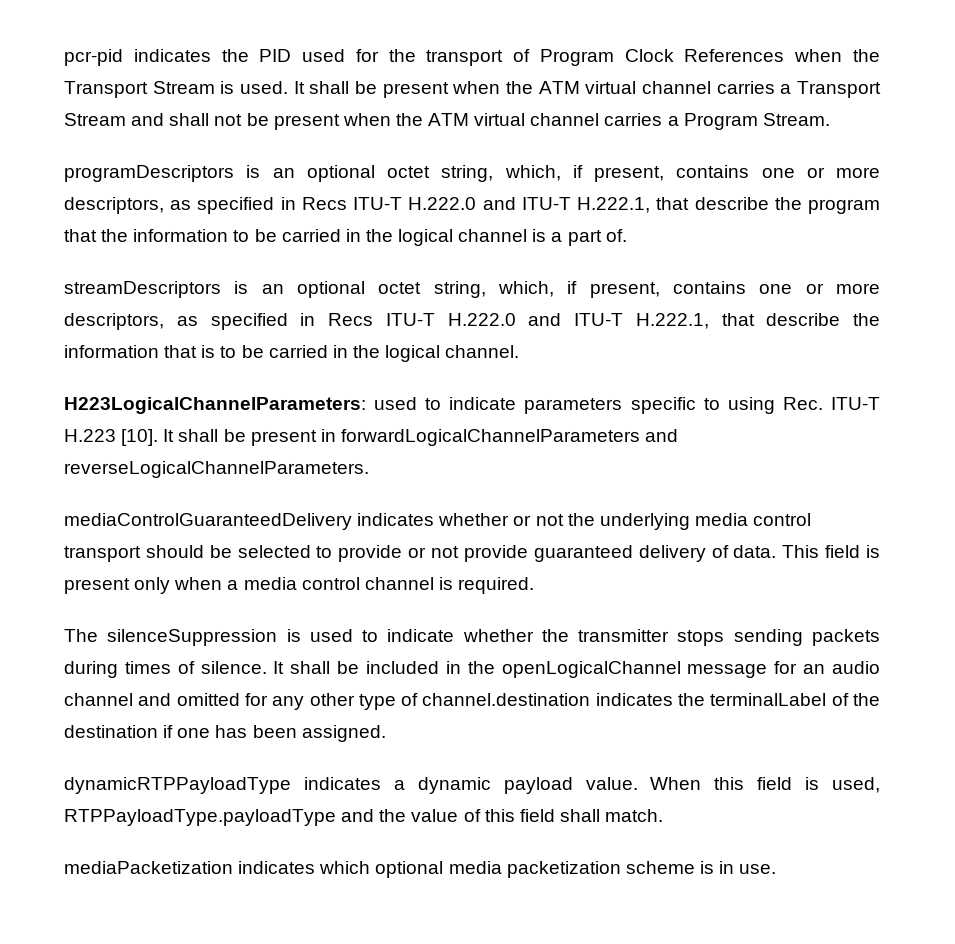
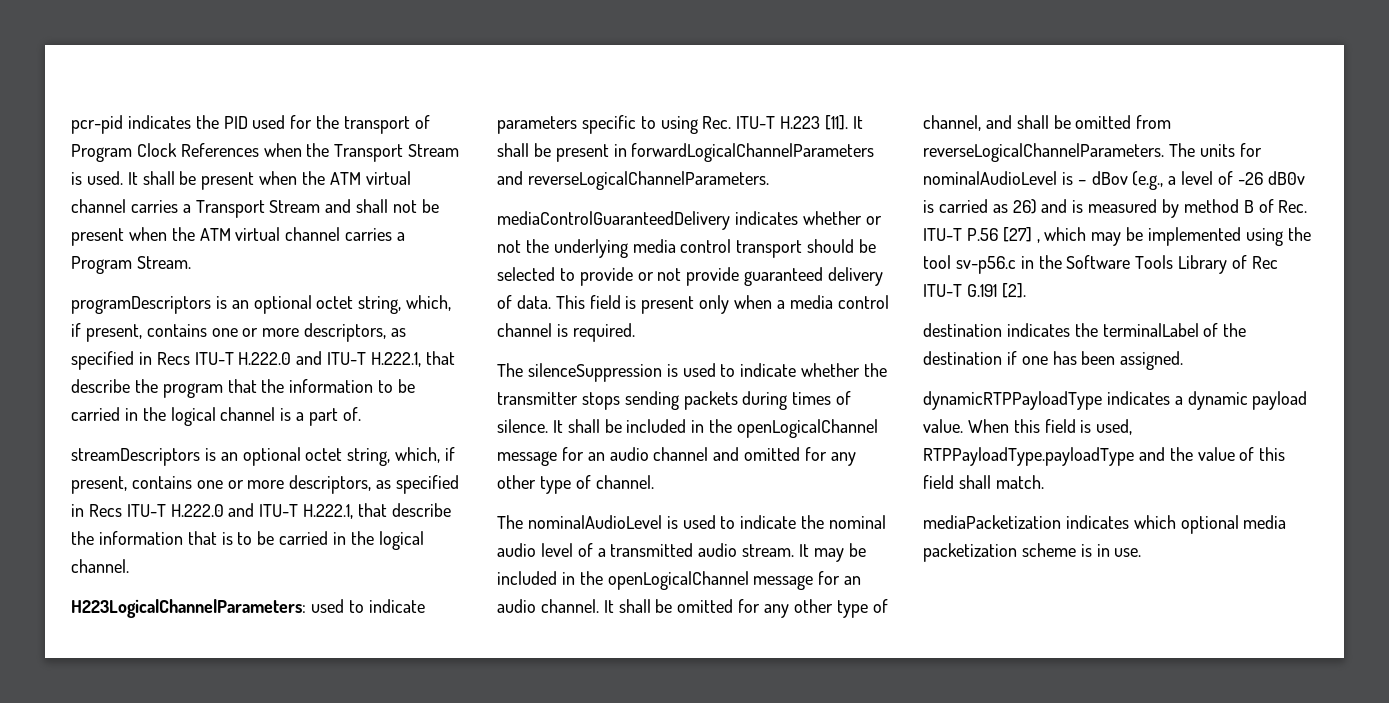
- H223LogicalChannelParameters: used to indicate parameters specific to using Rec. ITU-T H.223 [10].
+ H223LogicalChannelParameters: used to indicate parameters specific to using Rec. ITU-T H.223 [11].
- It shall be included in the openLogicalChannel message for an audio channel and omitted for any other type of channel.destination indicates the terminalLabel of the destination if one has been assigned.
+ It shall be included in the openLogicalChannel message for an audio channel and omitted for any other type of channel.
+ The nominalAudioLevel is used to indicate the nominal audio level of a transmitted audio stream. It may be included in the openLogicalChannel message for an audio channel. It shall be omitted for any other type of channel, and shall be omitted from reverseLogicalChannelParameters. The units for nominalAudioLevel is – dBov (e.g., a level of -26 dB0v is carried as 26) and is measured by method B of Rec. ITU-T P.56 [27] , which may be implemented using the tool sv-p56.c in the Software Tools Library of Rec ITU-T G.191 [2].
+ destination indicates the terminalLabel of the destination if one has been assigned.

